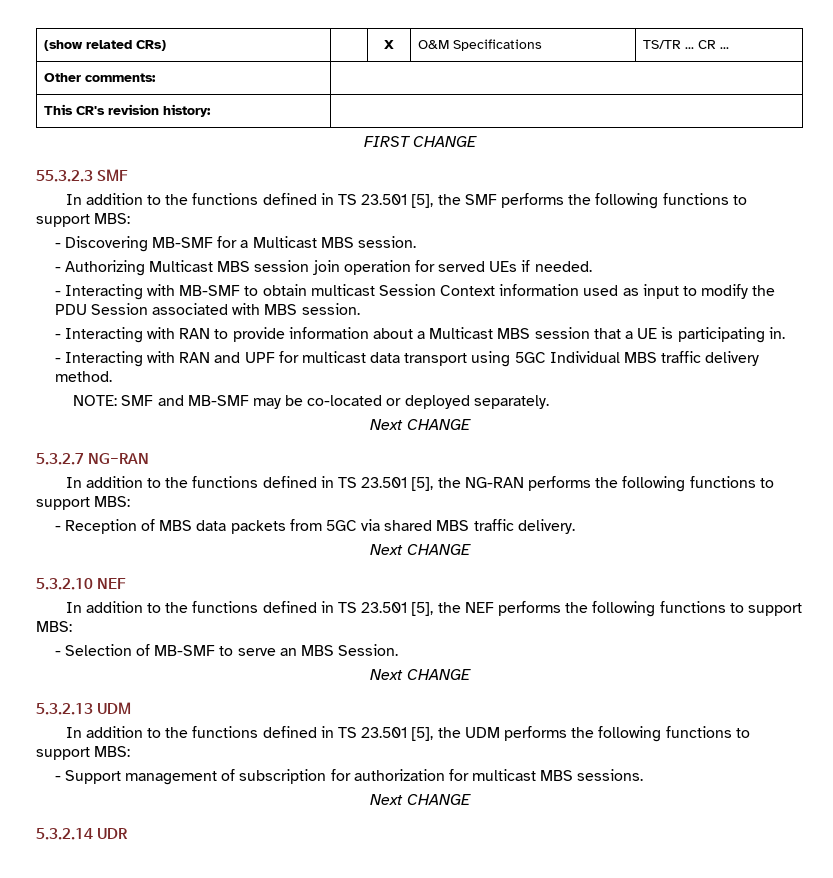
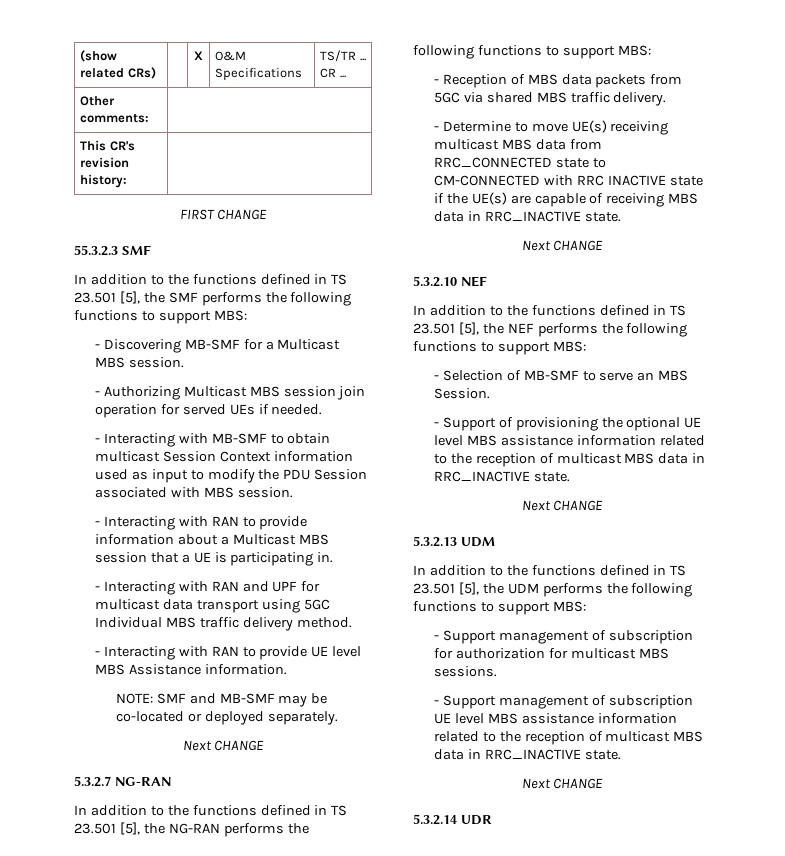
+ - Interacting with RAN to provide UE level MBS Assistance information.
+ - Determine to move UE(s) receiving multicast MBS data from RRC_CONNECTED state to CM-CONNECTED with RRC INACTIVE state if the UE(s) are capable of receiving MBS data in RRC_INACTIVE state.
+ - Support of provisioning the optional UE level MBS assistance information related to the reception of multicast MBS data in RRC_INACTIVE state.
+ - Support management of subscription UE level MBS assistance information related to the reception of multicast MBS data in RRC_INACTIVE state.

